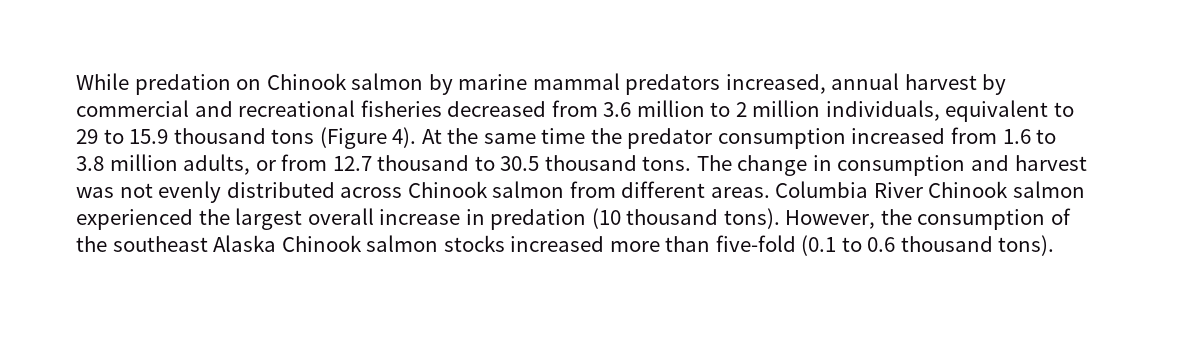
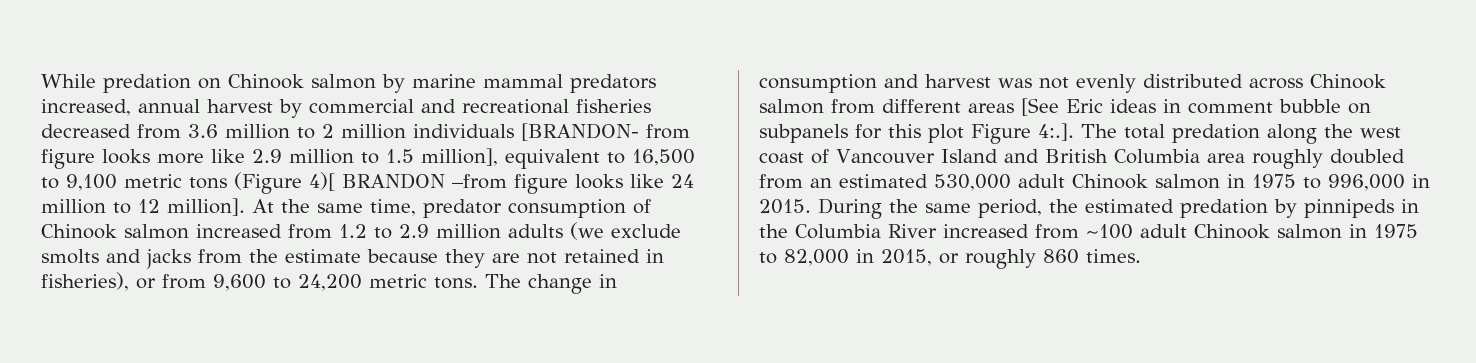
- While predation on Chinook salmon by marine mammal predators increased, annual harvest by commercial and recreational fisheries decreased from 3.6 million to 2 million individuals, equivalent to 29 to 15.9 thousand tons (Figure 4). At the same time the predator consumption increased from 1.6 to 3.8 million adults, or from 12.7 thousand to 30.5 thousand tons.
+ While predation on Chinook salmon by marine mammal predators increased, annual harvest by commercial and recreational fisheries decreased from 3.6 million to 2 million individuals [BRANDON- from figure looks more like 2.9 million to 1.5 million], equivalent to 16,500 to 9,100 metric tons (Figure 4)[ BRANDON –from figure looks like 24 million to 12 million]. At the same time, predator consumption of Chinook salmon increased from 1.2 to 2.9 million adults (we exclude smolts and jacks from the estimate because they are not retained in fisheries), or from 9,600 to 24,200 metric tons.
- The change in consumption and harvest was not evenly distributed across Chinook salmon from different areas. Columbia River Chinook salmon experienced the largest overall increase in predation (10 thousand tons). However, the consumption of the southeast Alaska Chinook salmon stocks increased more than five-fold (0.1 to 0.6 thousand tons).
+ The change in consumption and harvest was not evenly distributed across Chinook salmon from different areas [See Eric ideas in comment bubble on subpanels for this plot Figure 4:.]. The total predation along the west coast of Vancouver Island and British Columbia area roughly doubled from an estimated 530,000 adult Chinook salmon in 1975 to 996,000 in 2015. During the same period, the estimated predation by pinnipeds in the Columbia River increased from ~100 adult Chinook salmon in 1975 to 82,000 in 2015, or roughly 860 times.

